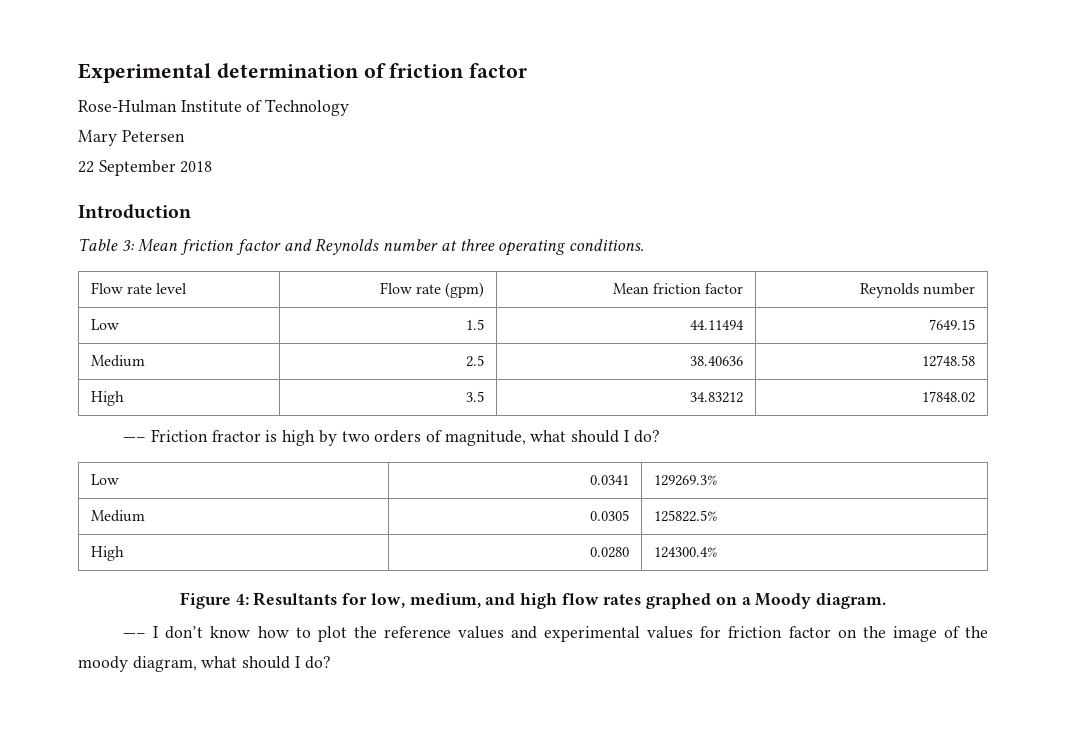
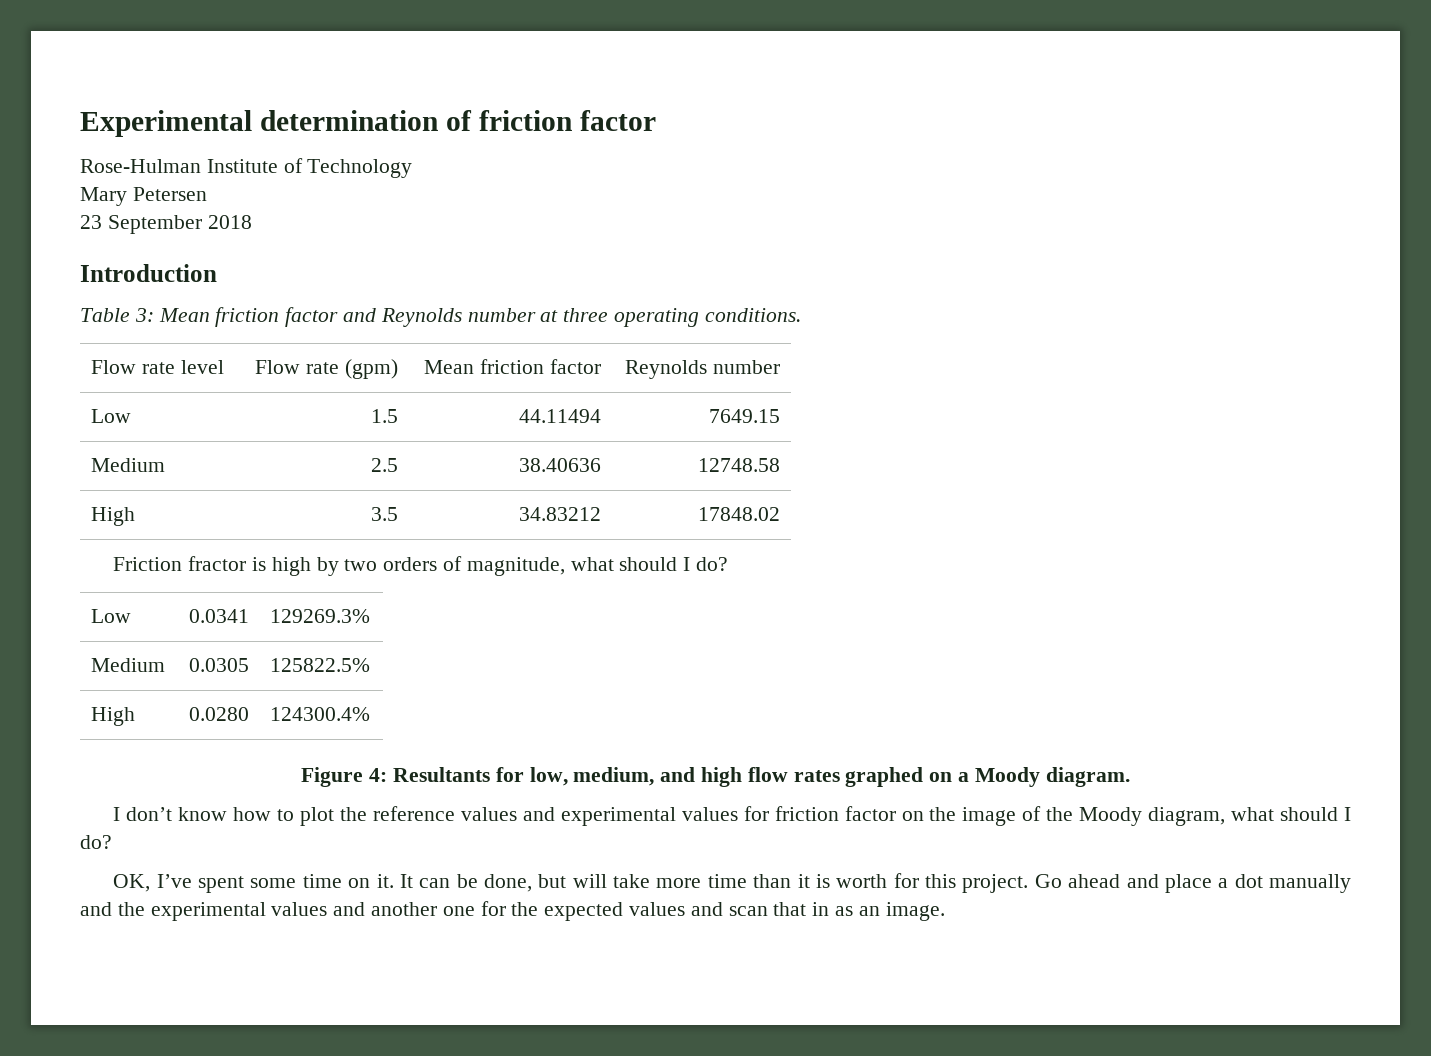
- 22 September 2018
+ 23 September 2018
- —– Friction fractor is high by two orders of magnitude, what should I do?
+ Friction fractor is high by two orders of magnitude, what should I do?
- —– I don’t know how to plot the reference values and experimental values for friction factor on the image of the moody diagram, what should I do?
+ I don’t know how to plot the reference values and experimental values for friction factor on the image of the Moody diagram, what should I do?
+ OK, I’ve spent some time on it. It can be done, but will take more time than it is worth for this project. Go ahead and place a dot manually and the experimental values and another one for the expected values and scan that in as an image.

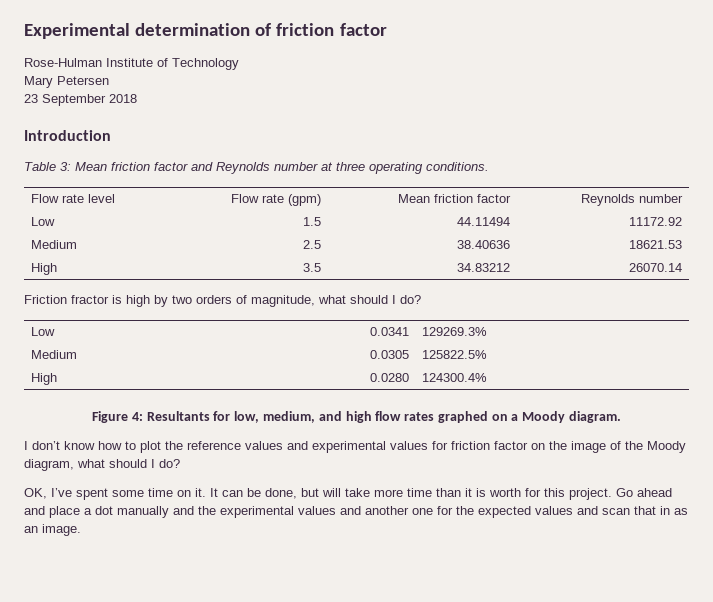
- Low | 1.5 | 44.11494 | 7649.15
+ Low | 1.5 | 44.11494 | 11172.92
- Medium | 2.5 | 38.40636 | 12748.58
+ Medium | 2.5 | 38.40636 | 18621.53
- High | 3.5 | 34.83212 | 17848.02
+ High | 3.5 | 34.83212 | 26070.14

